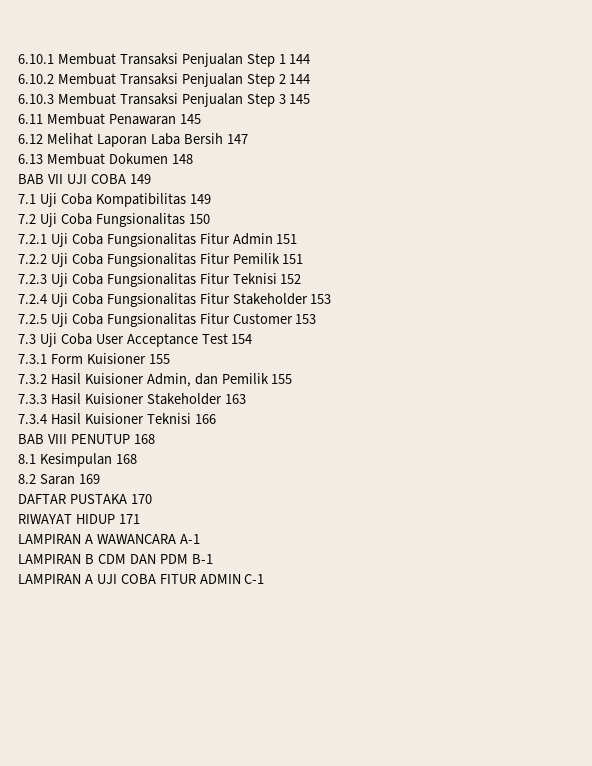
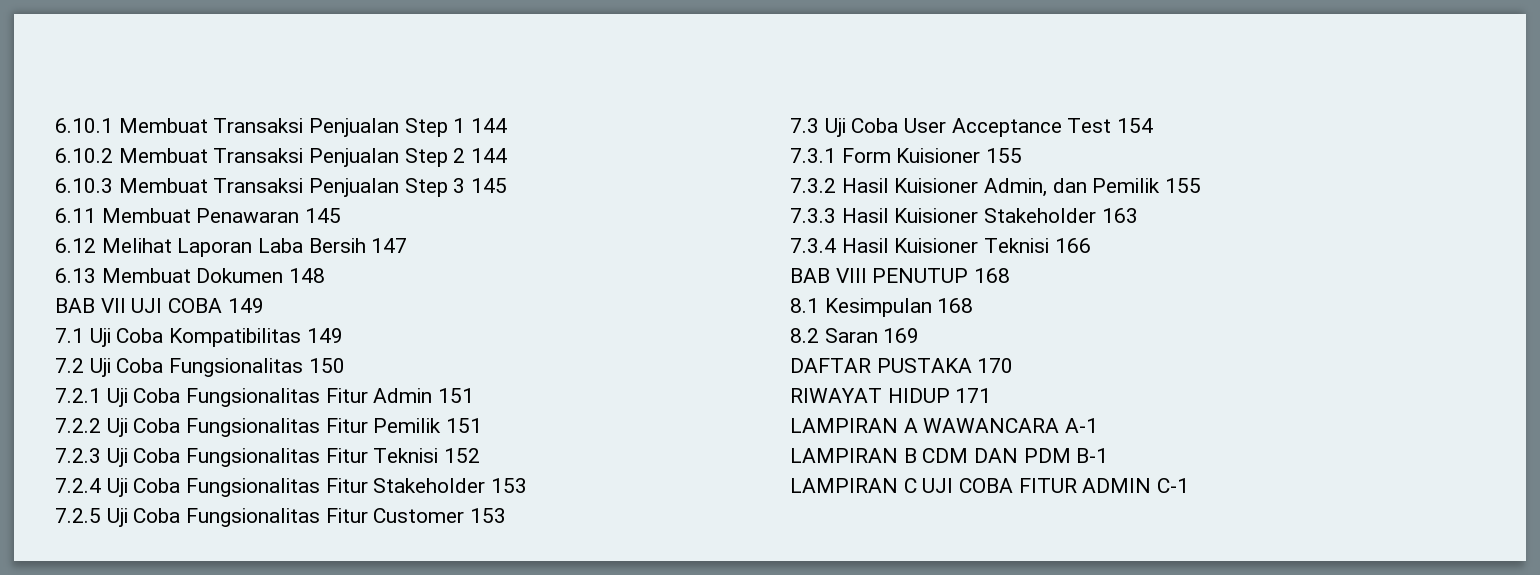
- LAMPIRAN A UJI COBA FITUR ADMIN C-1
+ LAMPIRAN C UJI COBA FITUR ADMIN C-1

